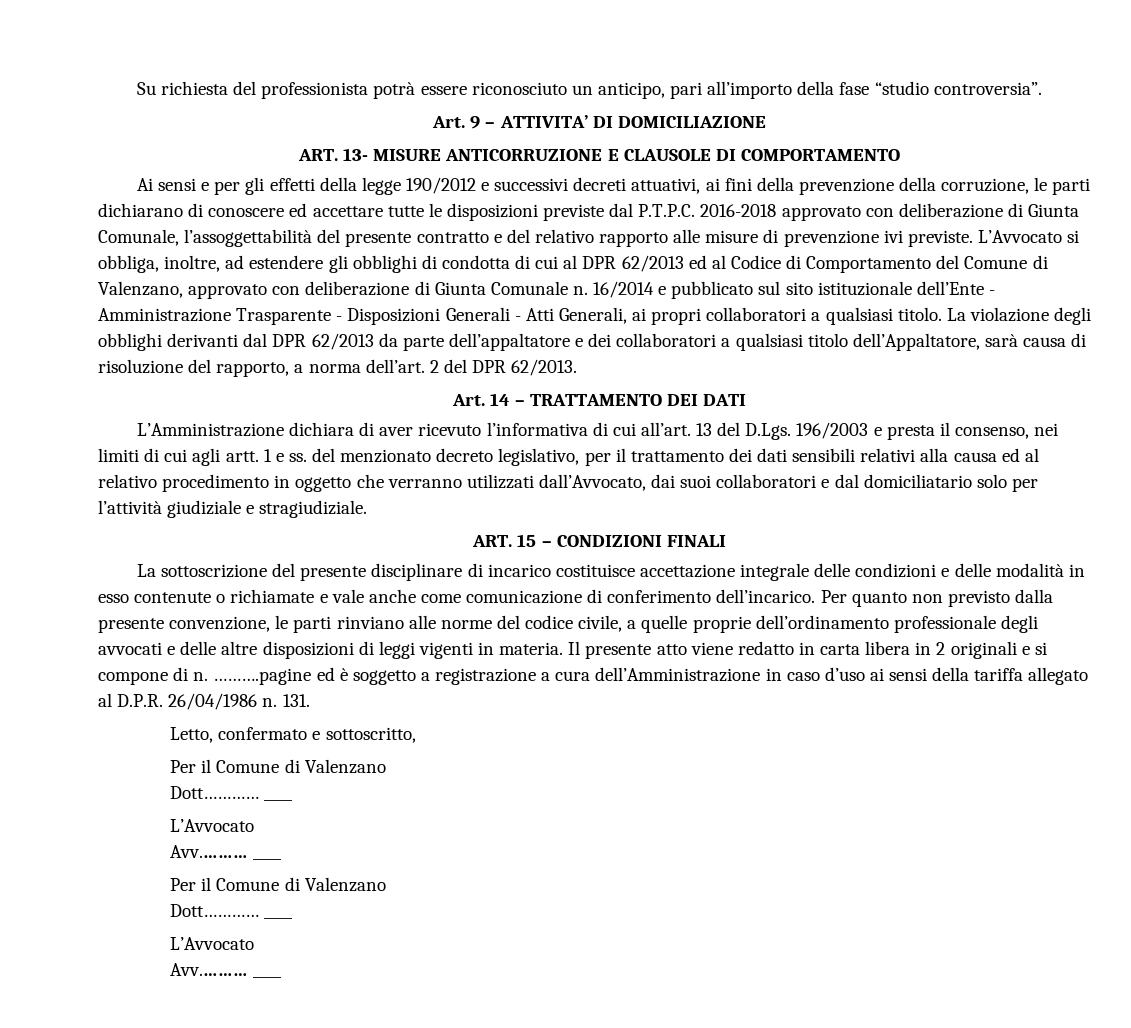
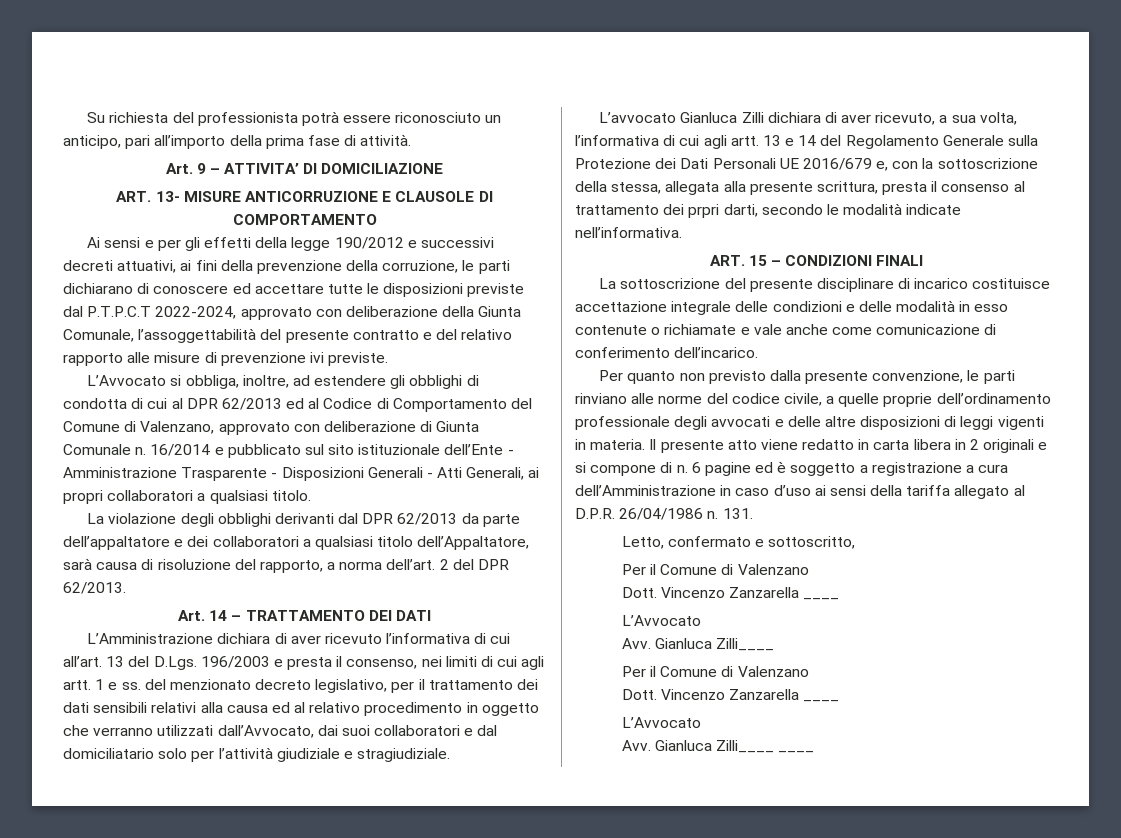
- Su richiesta del professionista potrà essere riconosciuto un anticipo, pari all’importo della fase “studio controversia”.
+ Su richiesta del professionista potrà essere riconosciuto un anticipo, pari all’importo della prima fase di attività.
- Ai sensi e per gli effetti della legge 190/2012 e successivi decreti attuativi, ai fini della prevenzione della corruzione, le parti dichiarano di conoscere ed accettare tutte le disposizioni previste dal P.T.P.C. 2016-2018 approvato con deliberazione di Giunta Comunale, l’assoggettabilità del presente contratto e del relativo rapporto alle misure di prevenzione ivi previste. L’Avvocato si obbliga, inoltre, ad estendere gli obblighi di condotta di cui al DPR 62/2013 ed al Codice di Comportamento del Comune di Valenzano, approvato con deliberazione di Giunta Comunale n.
+ Ai sensi e per gli effetti della legge 190/2012 e successivi decreti attuativi, ai fini della prevenzione della corruzione, le parti dichiarano di conoscere ed accettare tutte le disposizioni previste dal P.T.P.C.T 2022-2024, approvato con deliberazione della Giunta Comunale, l’assoggettabilità del presente contratto e del relativo rapporto alle misure di prevenzione ivi previste.
+ L’Avvocato si obbliga, inoltre, ad estendere gli obblighi di condotta di cui al DPR 62/2013 ed al Codice di Comportamento del Comune di Valenzano, approvato con deliberazione di Giunta Comunale n.
- 16/2014 e pubblicato sul sito istituzionale dell’Ente - Amministrazione Trasparente - Disposizioni Generali - Atti Generali, ai propri collaboratori a qualsiasi titolo. La violazione degli obblighi derivanti dal DPR 62/2013 da parte dell’appaltatore e dei collaboratori a qualsiasi titolo dell’Appaltatore, sarà causa di risoluzione del rapporto, a norma dell’art.
+ 16/2014 e pubblicato sul sito istituzionale dell’Ente - Amministrazione Trasparente - Disposizioni Generali - Atti Generali, ai propri collaboratori a qualsiasi titolo.
+ La violazione degli obblighi derivanti dal DPR 62/2013 da parte dell’appaltatore e dei collaboratori a qualsiasi titolo dell’Appaltatore, sarà causa di risoluzione del rapporto, a norma dell’art.
+ L’avvocato Gianluca Zilli dichiara di aver ricevuto, a sua volta, l’informativa di cui agli artt. 13 e 14 del Regolamento Generale sulla Protezione dei Dati Personali UE 2016/679 e, con la sottoscrizione della stessa, allegata alla presente scrittura, presta il consenso al trattamento dei prpri darti, secondo le modalità indicate nell’informativa.
- La sottoscrizione del presente disciplinare di incarico costituisce accettazione integrale delle condizioni e delle modalità in esso contenute o richiamate e vale anche come comunicazione di conferimento dell’incarico. Per quanto non previsto dalla presente convenzione, le parti rinviano alle norme del codice civile, a quelle proprie dell’ordinamento professionale degli avvocati e delle altre disposizioni di leggi vigenti in materia.
+ La sottoscrizione del presente disciplinare di incarico costituisce accettazione integrale delle condizioni e delle modalità in esso contenute o richiamate e vale anche come comunicazione di conferimento dell’incarico.
+ Per quanto non previsto dalla presente convenzione, le parti rinviano alle norme del codice civile, a quelle proprie dell’ordinamento professionale degli avvocati e delle altre disposizioni di leggi vigenti in materia.
- ……….pagine ed è soggetto a registrazione a cura dell’Amministrazione in caso d’uso ai sensi della tariffa allegato al D.P.R. 26/04/1986 n.
+ 6 pagine ed è soggetto a registrazione a cura dell’Amministrazione in caso d’uso ai sensi della tariffa allegato al D.P.R. 26/04/1986 n.
  Letto, confermato e sottoscritto,
  Per il Comune di Valenzano
- Dott………… ____
+ Dott. Vincenzo Zanzarella ____
  L’Avvocato
- Avv.……… ____
+ Avv. Gianluca Zilli____
  Per il Comune di Valenzano
- Dott………… ____
+ Dott. Vincenzo Zanzarella ____
  L’Avvocato
- Avv.……… ____
+ Avv. Gianluca Zilli____ ____

